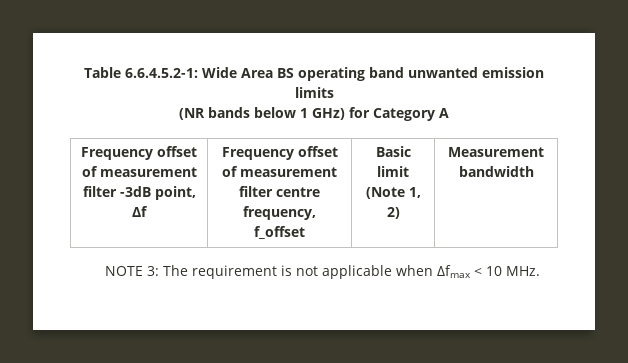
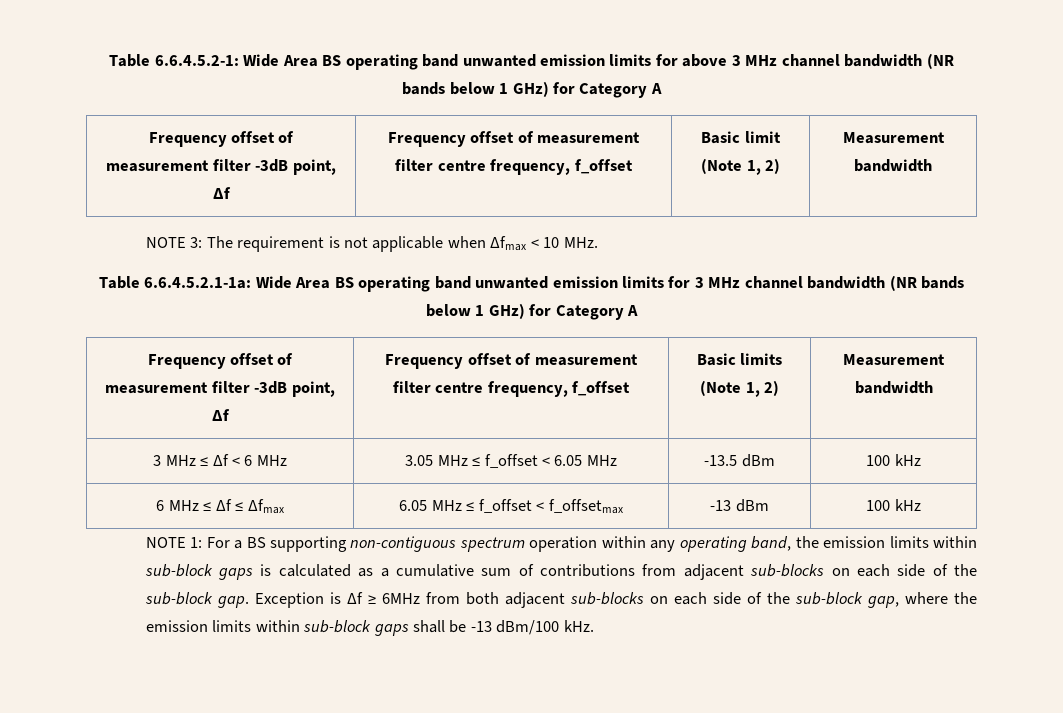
- Table 6.6.4.5.2-1: Wide Area BS operating band unwanted emission limits
- (NR bands below 1 GHz) for Category A
+ Table 6.6.4.5.2-1: Wide Area BS operating band unwanted emission limits for above 3 MHz channel bandwidth (NR bands below 1 GHz) for Category A
+ Table 6.6.4.5.2.1-1a: Wide Area BS operating band unwanted emission limits for 3 MHz channel bandwidth (NR bands below 1 GHz) for Category A
+ Frequency offset of measurement filter -3dB point, Δf | Frequency offset of measurement filter centre frequency, f_offset | Basic limits (Note 1, 2) | Measurement bandwidth
+ 3 MHz ≤ Δf < 6 MHz | 3.05 MHz ≤ f_offset < 6.05 MHz | -13.5 dBm | 100 kHz
+ 6 MHz ≤ Δf ≤ Δfmax | 6.05 MHz ≤ f_offset < f_offsetmax | -13 dBm | 100 kHz
+ NOTE 1: For a BS supporting non-contiguous spectrum operation within any operating band, the emission limits within sub-block gaps is calculated as a cumulative sum of contributions from adjacent sub-blocks on each side of the sub-block gap. Exception is Δf ≥ 6MHz from both adjacent sub-blocks on each side of the sub-block gap, where the emission limits within sub-block gaps shall be -13 dBm/100 kHz.

